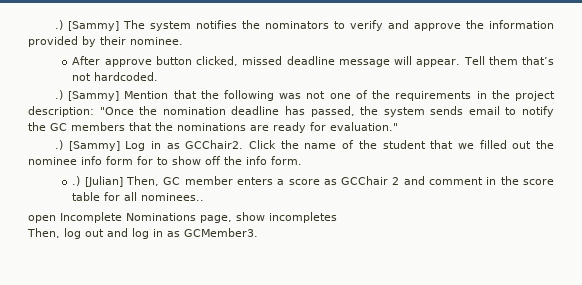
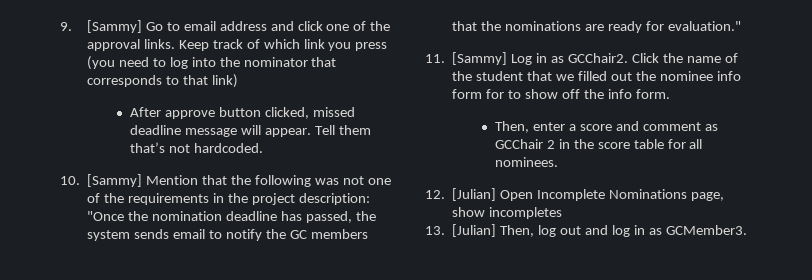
- .) [Sammy] The system notifies the nominators to verify and approve the information provided by their nominee.
+ 9. [Sammy] Go to email address and click one of the approval links. Keep track of which link you press (you need to log into the nominator that corresponds to that link)
- .) [Sammy] Mention that the following was not one of the requirements in the project description: "Once the nomination deadline has passed, the system sends email to notify the GC members that the nominations are ready for evaluation."
+ 10. [Sammy] Mention that the following was not one of the requirements in the project description: "Once the nomination deadline has passed, the system sends email to notify the GC members that the nominations are ready for evaluation."
- .) [Sammy] Log in as GCChair2.
+ 11. [Sammy] Log in as GCChair2.
- .) [Julian] Then, GC member enters a score as GCChair 2 and comment in the score table for all nominees..
- open Incomplete Nominations page, show incompletes
+ Then, enter a score and comment as GCChair 2 in the score table for all nominees.
+ 12. [Julian] Open Incomplete Nominations page, show incompletes
- Then, log out and log in as GCMember3.
+ 13. [Julian] Then, log out and log in as GCMember3.

